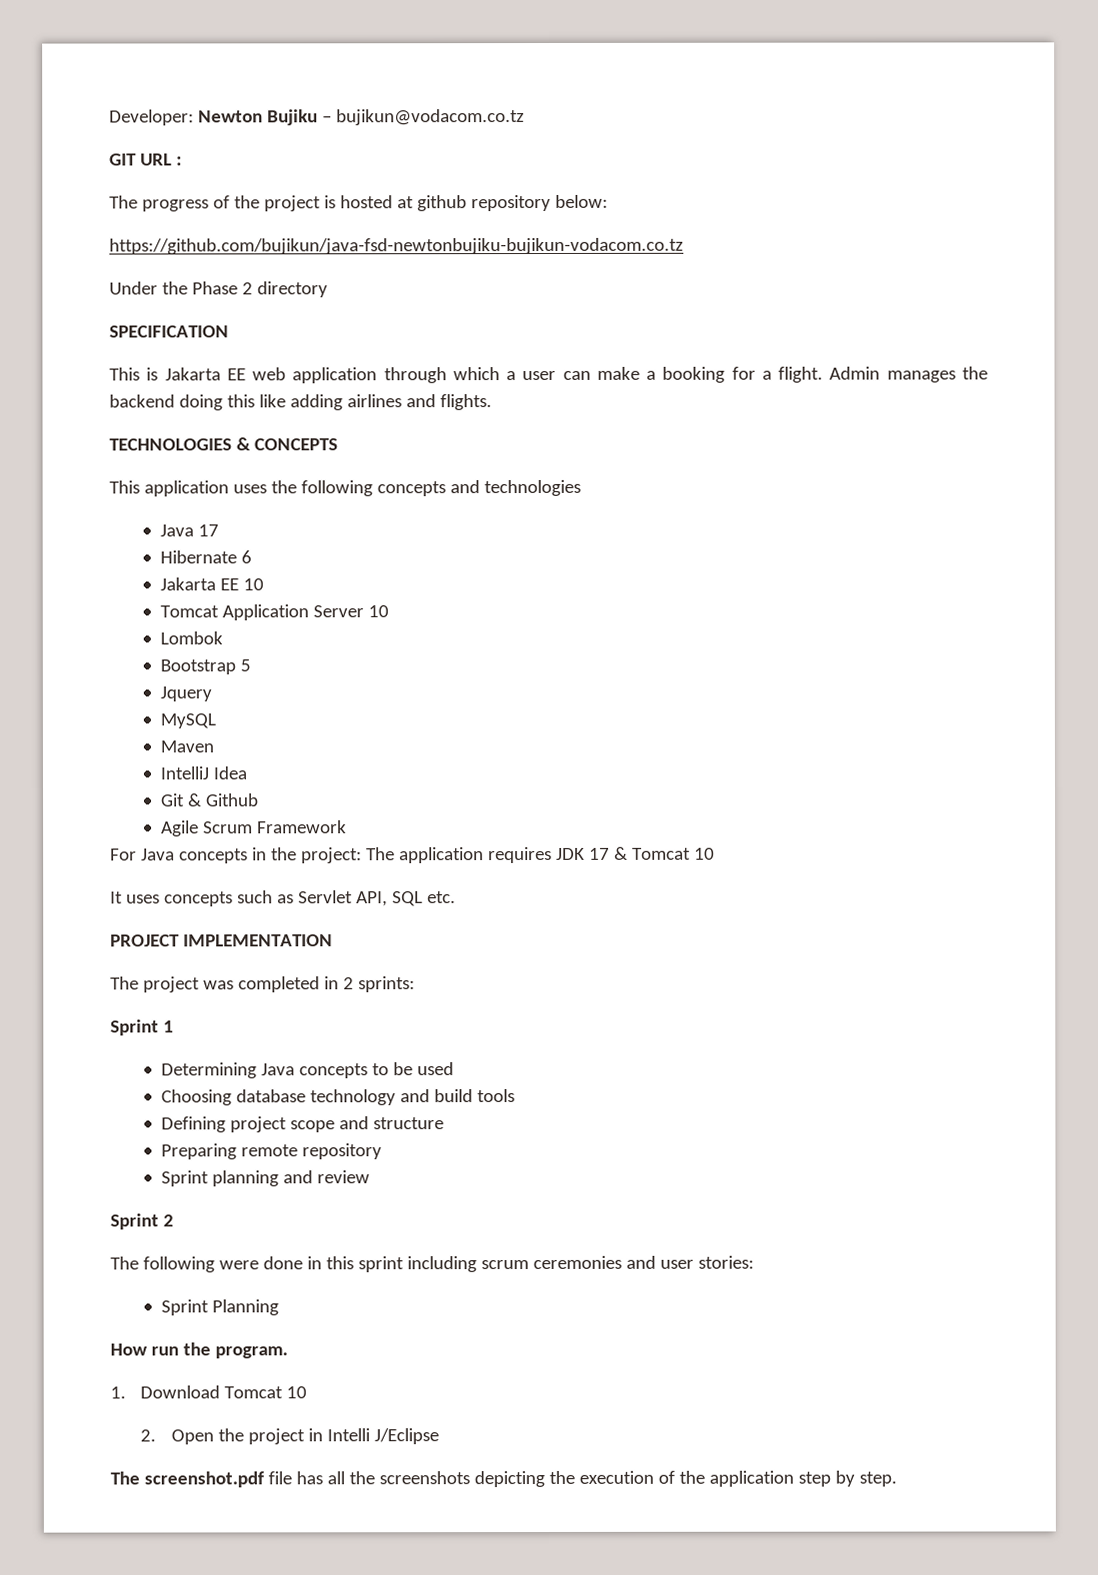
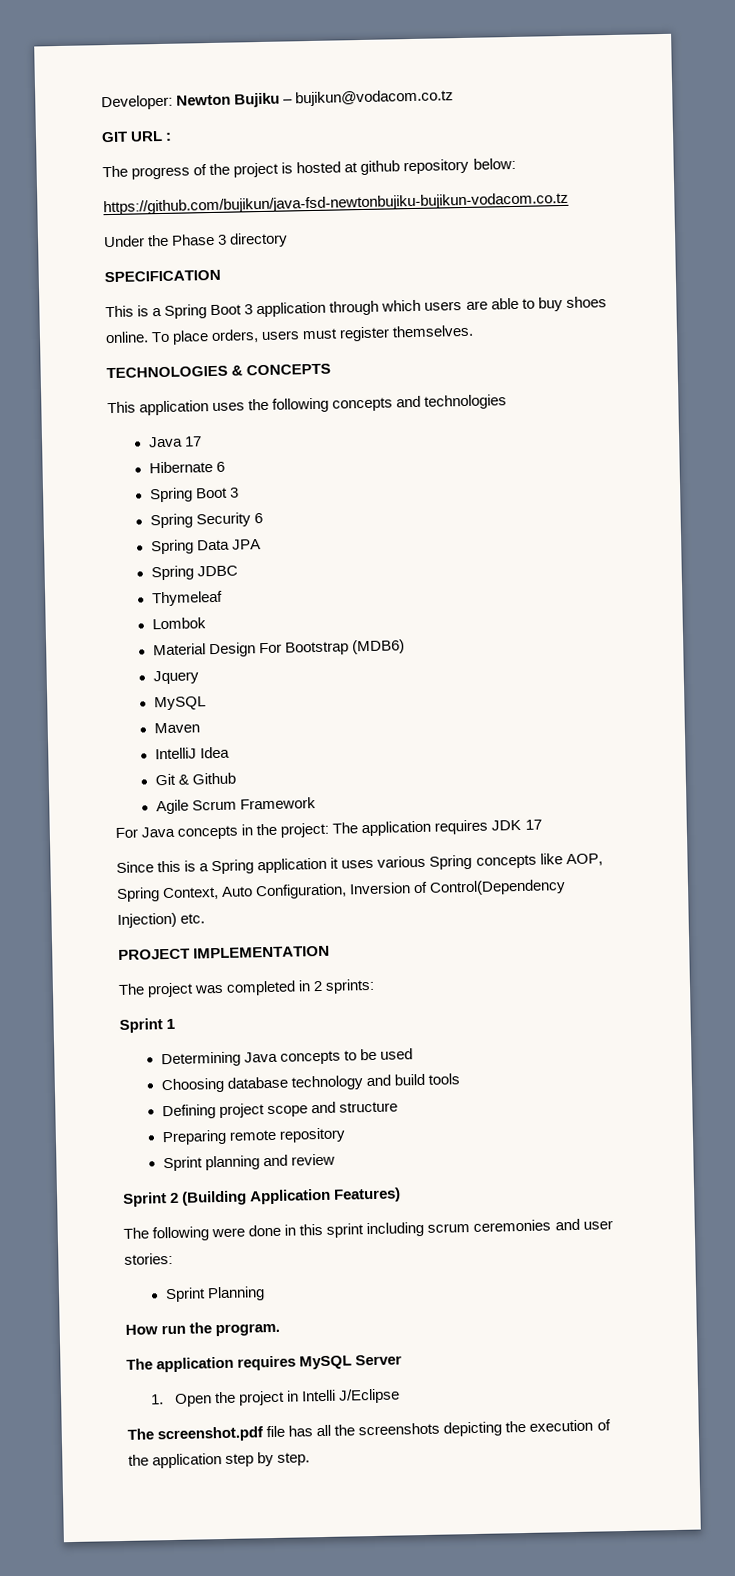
- Under the Phase 2 directory
+ Under the Phase 3 directory
- This is Jakarta EE web application through which a user can make a booking for a flight. Admin manages the backend doing this like adding airlines and flights.
+ This is a Spring Boot 3 application through which users are able to buy shoes online. To place orders, users must register themselves.
  Hibernate 6
- Jakarta EE 10
- Tomcat Application Server 10
+ Spring Boot 3
+ Spring Security 6
+ Spring Data JPA
+ Spring JDBC
+ Thymeleaf
  Lombok
- Bootstrap 5
+ Material Design For Bootstrap (MDB6)
- For Java concepts in the project: The application requires JDK 17 & Tomcat 10
- It uses concepts such as Servlet API, SQL etc.
+ For Java concepts in the project: The application requires JDK 17
+ Since this is a Spring application it uses various Spring concepts like AOP, Spring Context, Auto Configuration, Inversion of Control(Dependency Injection) etc.
- Sprint 2
+ Sprint 2 (Building Application Features)
- 1. Download Tomcat 10
- 2. Open the project in Intelli J/Eclipse
+ The application requires MySQL Server
+ 1. Open the project in Intelli J/Eclipse

